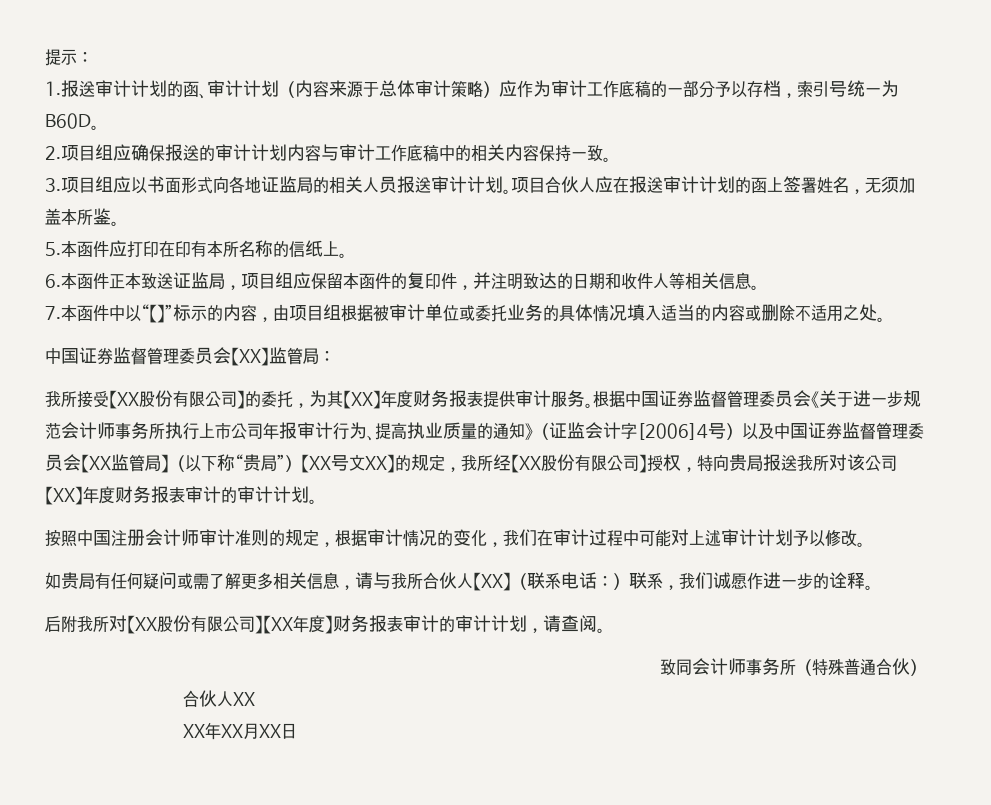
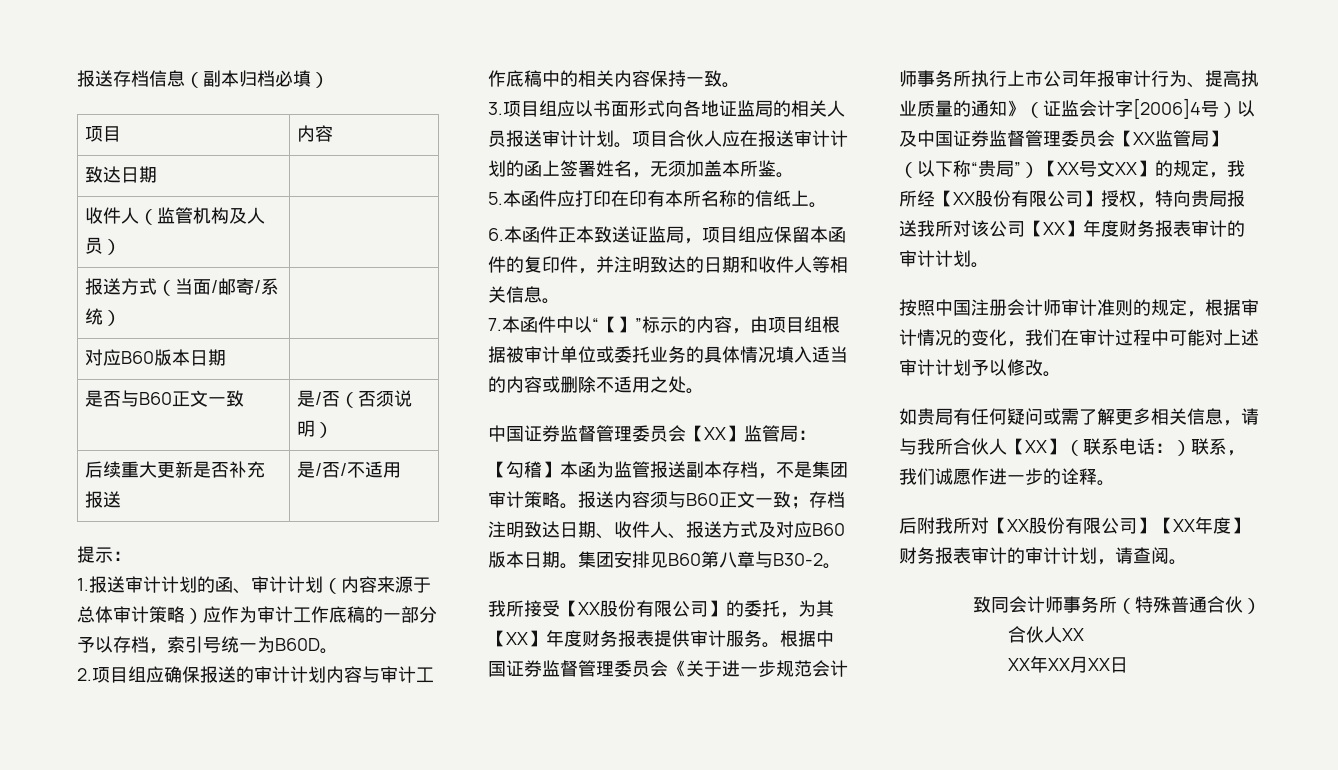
+ 报送存档信息（副本归档必填）
+ 项目 | 内容
+ 致达日期 |
+ 收件人（监管机构及人员） |
+ 报送方式（当面/邮寄/系统） |
+ 对应B60版本日期 |
+ 是否与B60正文一致 | 是/否（否须说明）
+ 后续重大更新是否补充报送 | 是/否/不适用
+ 【勾稽】本函为监管报送副本存档，不是集团审计策略。报送内容须与B60正文一致；存档注明致达日期、收件人、报送方式及对应B60版本日期。集团安排见B60第八章与B30-2。

